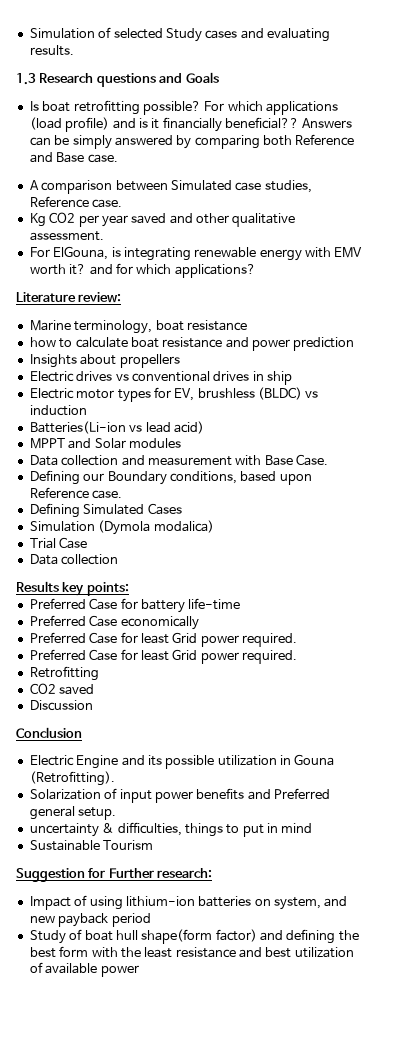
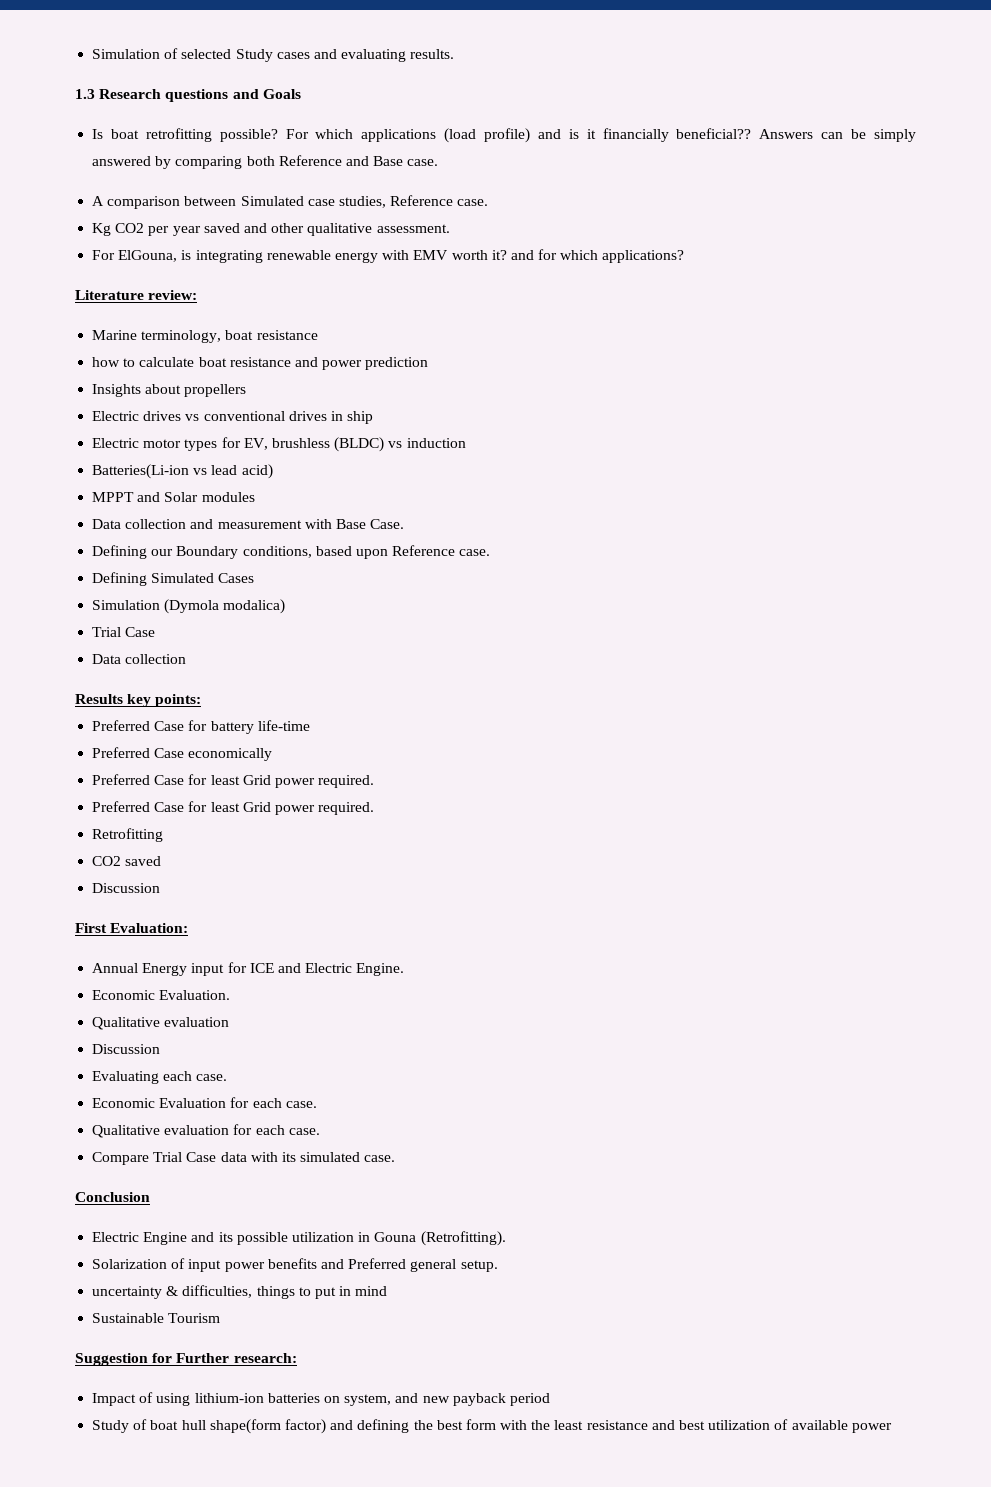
+ First Evaluation:
+ Annual Energy input for ICE and Electric Engine.
+ Economic Evaluation.
+ Qualitative evaluation
+ Discussion
+ Evaluating each case.
+ Economic Evaluation for each case.
+ Qualitative evaluation for each case.
+ Compare Trial Case data with its simulated case.

